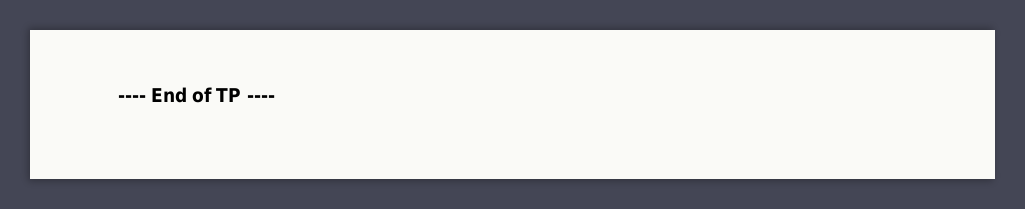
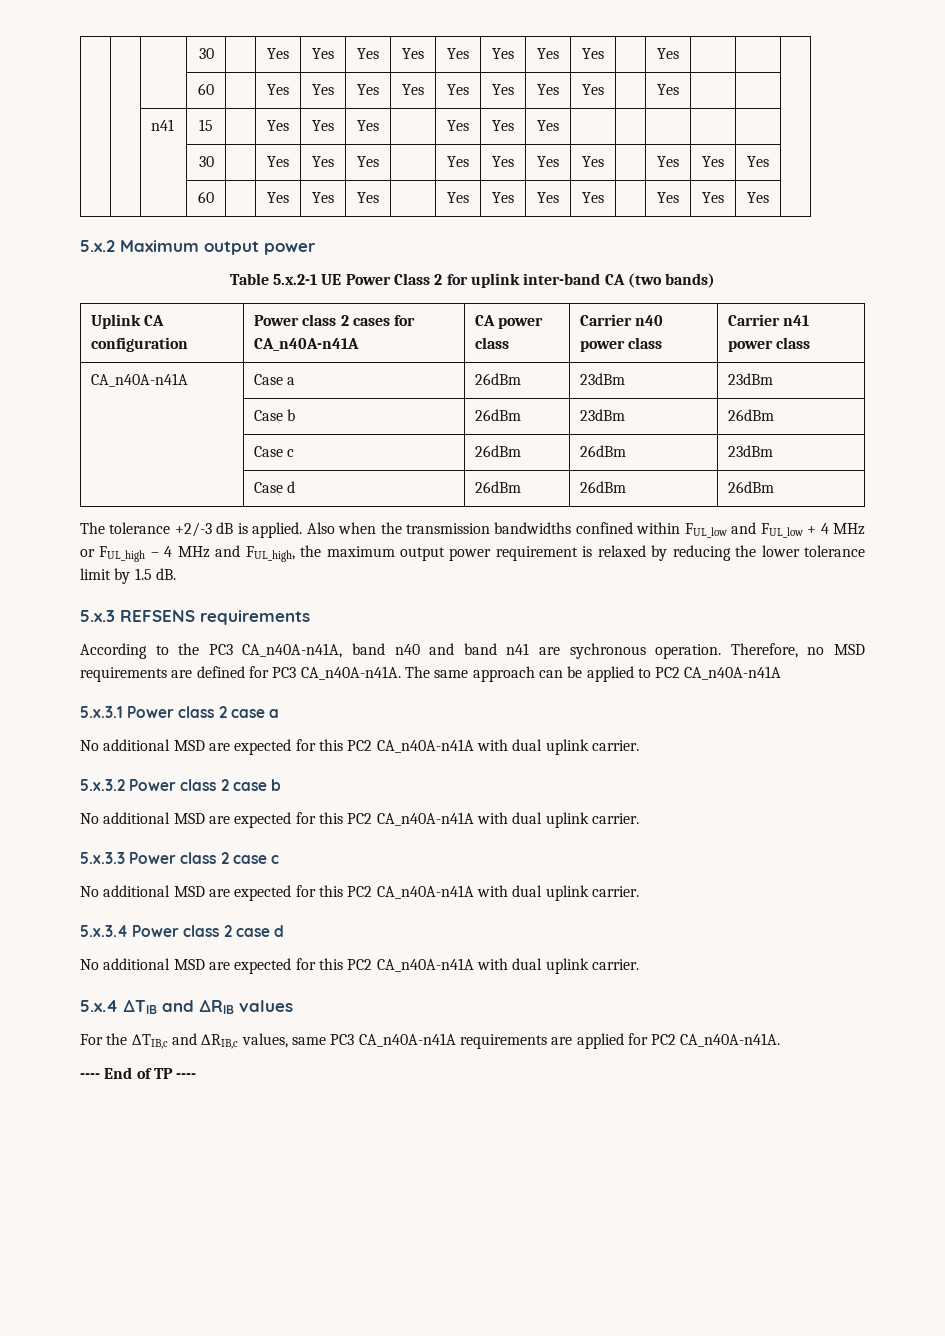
+ | | | 30 | | Yes | Yes | Yes | Yes | Yes | Yes | Yes | Yes | | Yes | | |
+ | | | 60 | | Yes | Yes | Yes | Yes | Yes | Yes | Yes | Yes | | Yes | | |
+ | | n41 | 15 | | Yes | Yes | Yes | | Yes | Yes | Yes | | | | | |
+ | | | 30 | | Yes | Yes | Yes | | Yes | Yes | Yes | Yes | | Yes | Yes | Yes |
+ | | | 60 | | Yes | Yes | Yes | | Yes | Yes | Yes | Yes | | Yes | Yes | Yes |
+ 5.x.2 Maximum output power
+ Table 5.x.2-1 UE Power Class 2 for uplink inter-band CA (two bands)
+ Uplink CA configuration | Power class 2 cases for CA_n40A-n41A | CA power class | Carrier n40 power class | Carrier n41 power class
+ CA_n40A-n41A | Case a | 26dBm | 23dBm | 23dBm
+ | Case b | 26dBm | 23dBm | 26dBm
+ | Case c | 26dBm | 26dBm | 23dBm
+ | Case d | 26dBm | 26dBm | 26dBm
+ The tolerance +2/-3 dB is applied. Also when the transmission bandwidths confined within FUL_low and FUL_low + 4 MHz or FUL_high – 4 MHz and FUL_high, the maximum output power requirement is relaxed by reducing the lower tolerance limit by 1.5 dB.
+ 5.x.3 REFSENS requirements
+ According to the PC3 CA_n40A-n41A, band n40 and band n41 are sychronous operation. Therefore, no MSD requirements are defined for PC3 CA_n40A-n41A. The same approach can be applied to PC2 CA_n40A-n41A
+ 5.x.3.1 Power class 2 case a
+ No additional MSD are expected for this PC2 CA_n40A-n41A with dual uplink carrier.
+ 5.x.3.2 Power class 2 case b
+ No additional MSD are expected for this PC2 CA_n40A-n41A with dual uplink carrier.
+ 5.x.3.3 Power class 2 case c
+ No additional MSD are expected for this PC2 CA_n40A-n41A with dual uplink carrier.
+ 5.x.3.4 Power class 2 case d
+ No additional MSD are expected for this PC2 CA_n40A-n41A with dual uplink carrier.
+ 5.x.4 ∆TIB and ∆RIB values
+ For the ∆TIB,c and ∆RIB,c values, same PC3 CA_n40A-n41A requirements are applied for PC2 CA_n40A-n41A.

